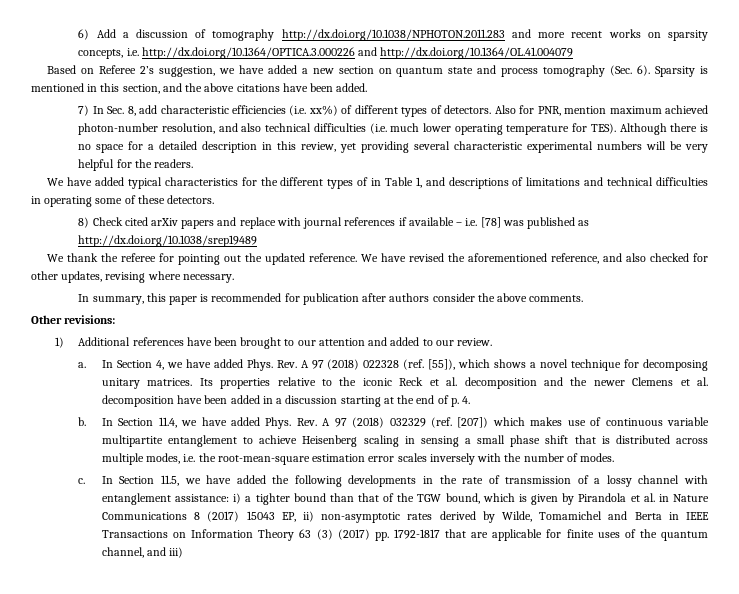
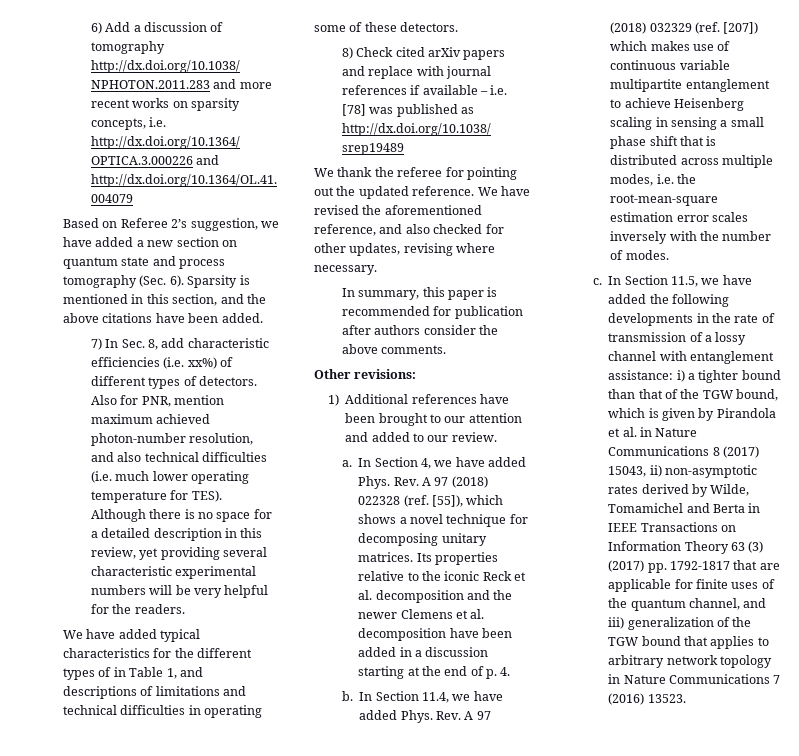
- i) a tighter bound than that of the TGW bound, which is given by Pirandola et al. in Nature Communications 8 (2017) 15043 EP, ii) non-asymptotic rates derived by Wilde, Tomamichel and Berta in IEEE Transactions on Information Theory 63 (3) (2017) pp. 1792-1817 that are applicable for finite uses of the quantum channel, and iii)
+ i) a tighter bound than that of the TGW bound, which is given by Pirandola et al. in Nature Communications 8 (2017) 15043, ii) non-asymptotic rates derived by Wilde, Tomamichel and Berta in IEEE Transactions on Information Theory 63 (3) (2017) pp. 1792-1817 that are applicable for finite uses of the quantum channel, and iii) generalization of the TGW bound that applies to arbitrary network topology in Nature Communications 7 (2016) 13523.

